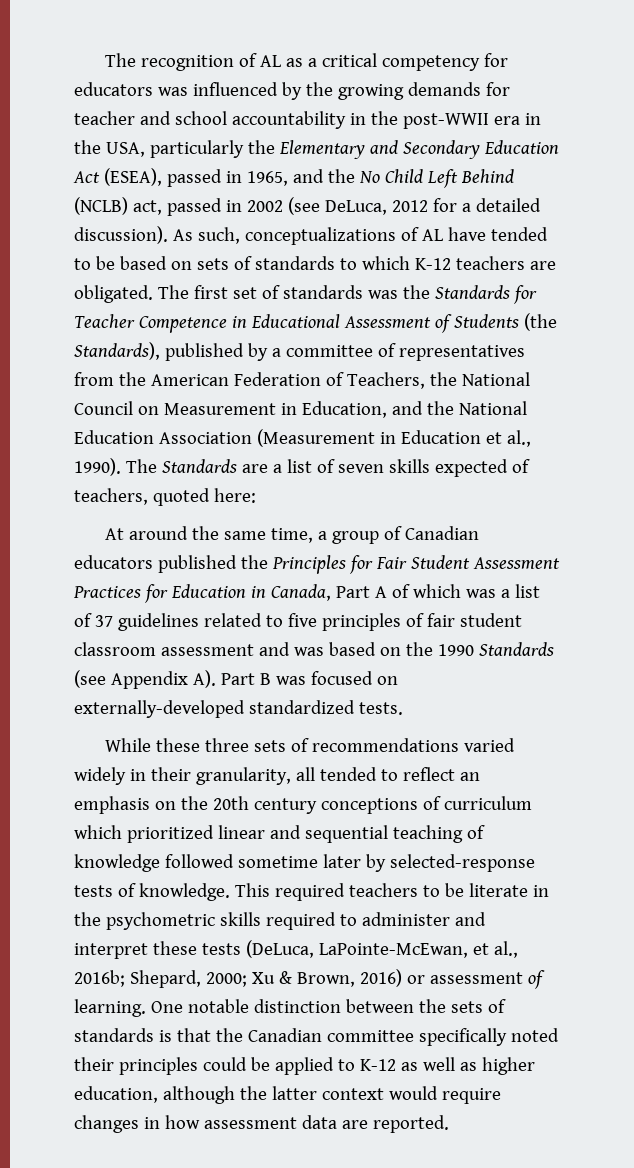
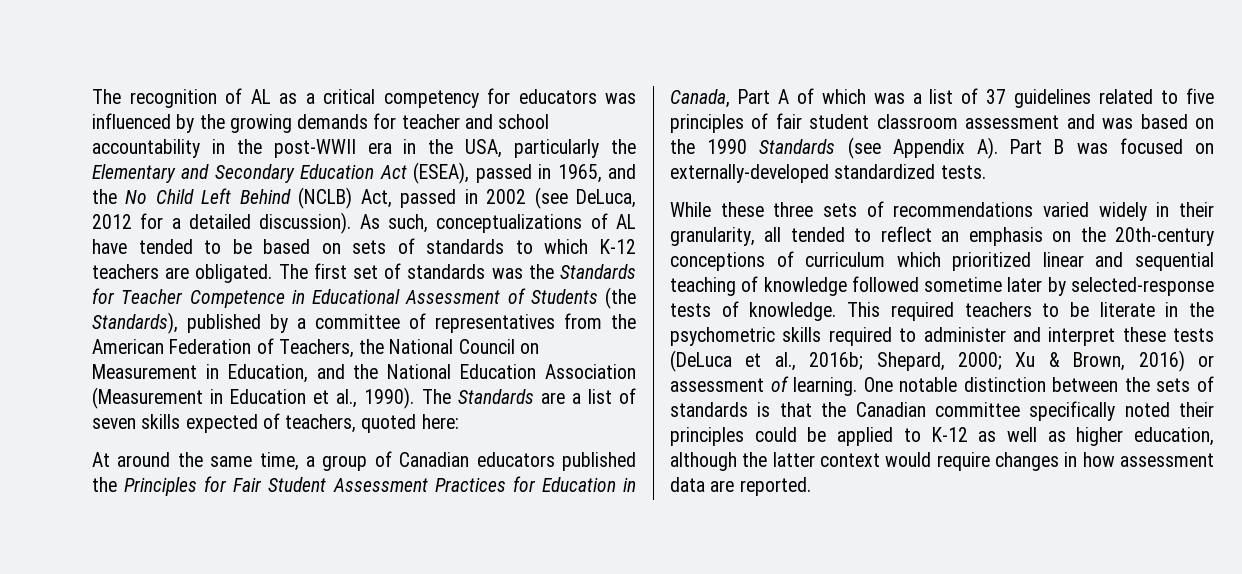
- The recognition of AL as a critical competency for educators was influenced by the growing demands for teacher and school accountability in the post-WWII era in the USA, particularly the Elementary and Secondary Education Act (ESEA), passed in 1965, and the No Child Left Behind (NCLB) act, passed in 2002 (see DeLuca, 2012 for a detailed discussion).
+ The recognition of AL as a critical competency for educators was influenced by the growing demands for teacher and school accountability in the post-WWII era in the USA, particularly the Elementary and Secondary Education Act (ESEA), passed in 1965, and the No Child Left Behind (NCLB) Act, passed in 2002 (see DeLuca, 2012 for a detailed discussion).
- While these three sets of recommendations varied widely in their granularity, all tended to reflect an emphasis on the 20th century conceptions of curriculum which prioritized linear and sequential teaching of knowledge followed sometime later by selected-response tests of knowledge.
+ While these three sets of recommendations varied widely in their granularity, all tended to reflect an emphasis on the 20th-century conceptions of curriculum which prioritized linear and sequential teaching of knowledge followed sometime later by selected-response tests of knowledge.
- This required teachers to be literate in the psychometric skills required to administer and interpret these tests (DeLuca, LaPointe-McEwan, et al., 2016b; Shepard, 2000; Xu & Brown, 2016) or assessment of learning.
+ This required teachers to be literate in the psychometric skills required to administer and interpret these tests (DeLuca et al., 2016b; Shepard, 2000; Xu & Brown, 2016) or assessment of learning.

